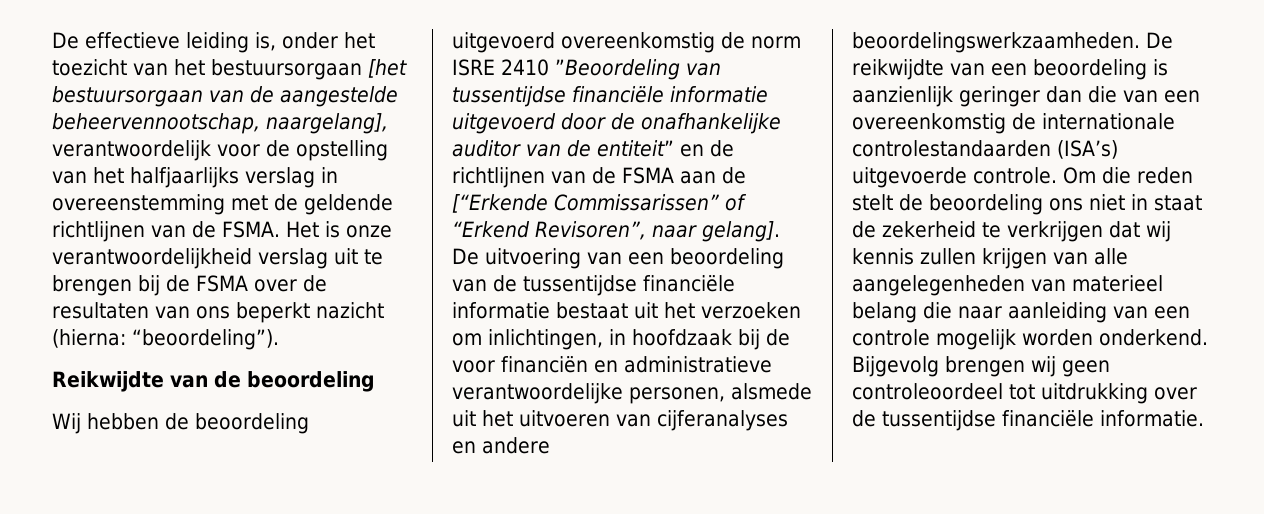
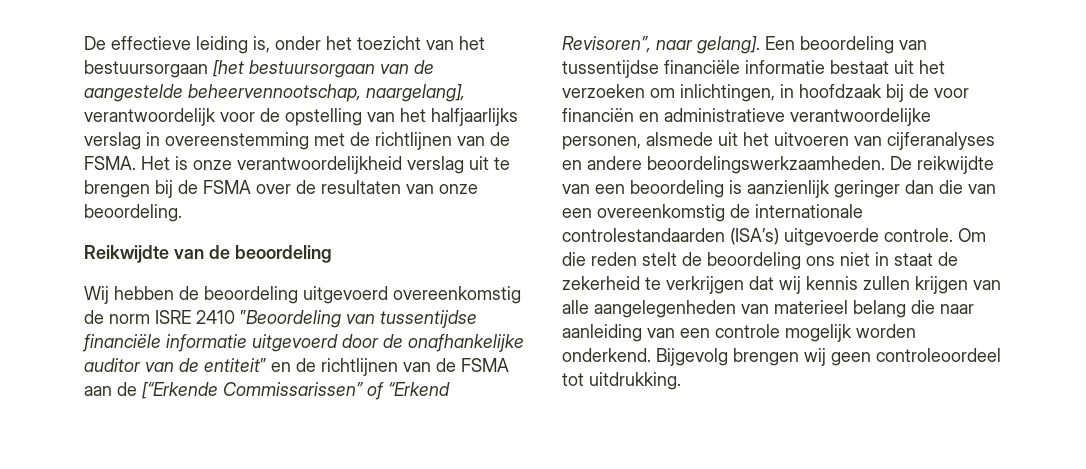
- De effectieve leiding is, onder het toezicht van het bestuursorgaan [het bestuursorgaan van de aangestelde beheervennootschap, naargelang], verantwoordelijk voor de opstelling van het halfjaarlijks verslag in overeenstemming met de geldende richtlijnen van de FSMA.
+ De effectieve leiding is, onder het toezicht van het bestuursorgaan [het bestuursorgaan van de aangestelde beheervennootschap, naargelang], verantwoordelijk voor de opstelling van het halfjaarlijks verslag in overeenstemming met de richtlijnen van de FSMA.
- Het is onze verantwoordelijkheid verslag uit te brengen bij de FSMA over de resultaten van ons beperkt nazicht (hierna: “beoordeling”).
+ Het is onze verantwoordelijkheid verslag uit te brengen bij de FSMA over de resultaten van onze beoordeling.
- De uitvoering van een beoordeling van de tussentijdse financiële informatie bestaat uit het verzoeken om inlichtingen, in hoofdzaak bij de voor financiën en administratieve verantwoordelijke personen, alsmede uit het uitvoeren van cijferanalyses en andere beoordelingswerkzaamheden.
+ Een beoordeling van tussentijdse financiële informatie bestaat uit het verzoeken om inlichtingen, in hoofdzaak bij de voor financiën en administratieve verantwoordelijke personen, alsmede uit het uitvoeren van cijferanalyses en andere beoordelingswerkzaamheden.
- Bijgevolg brengen wij geen controleoordeel tot uitdrukking over de tussentijdse financiële informatie.
+ Bijgevolg brengen wij geen controleoordeel tot uitdrukking.

